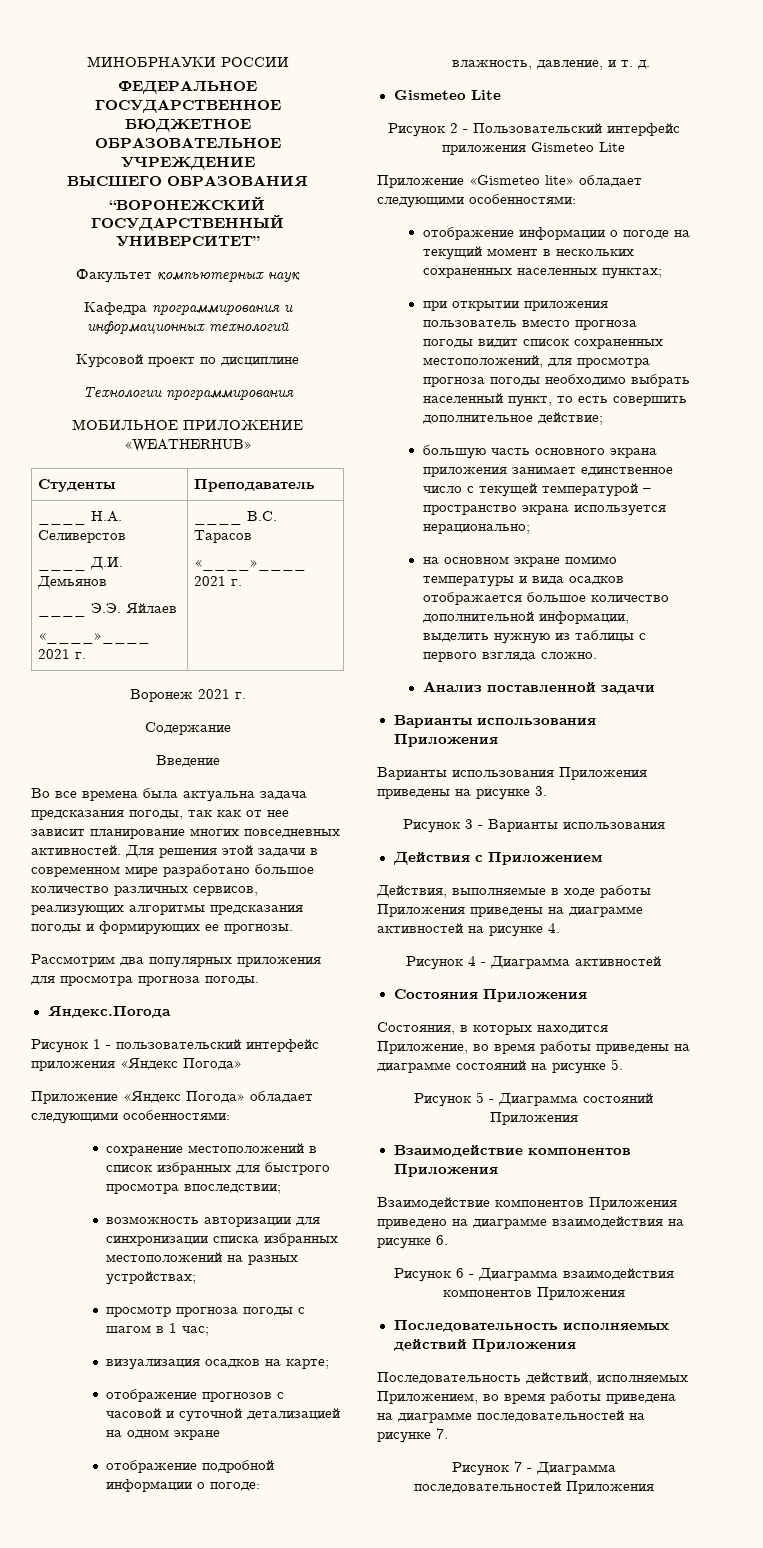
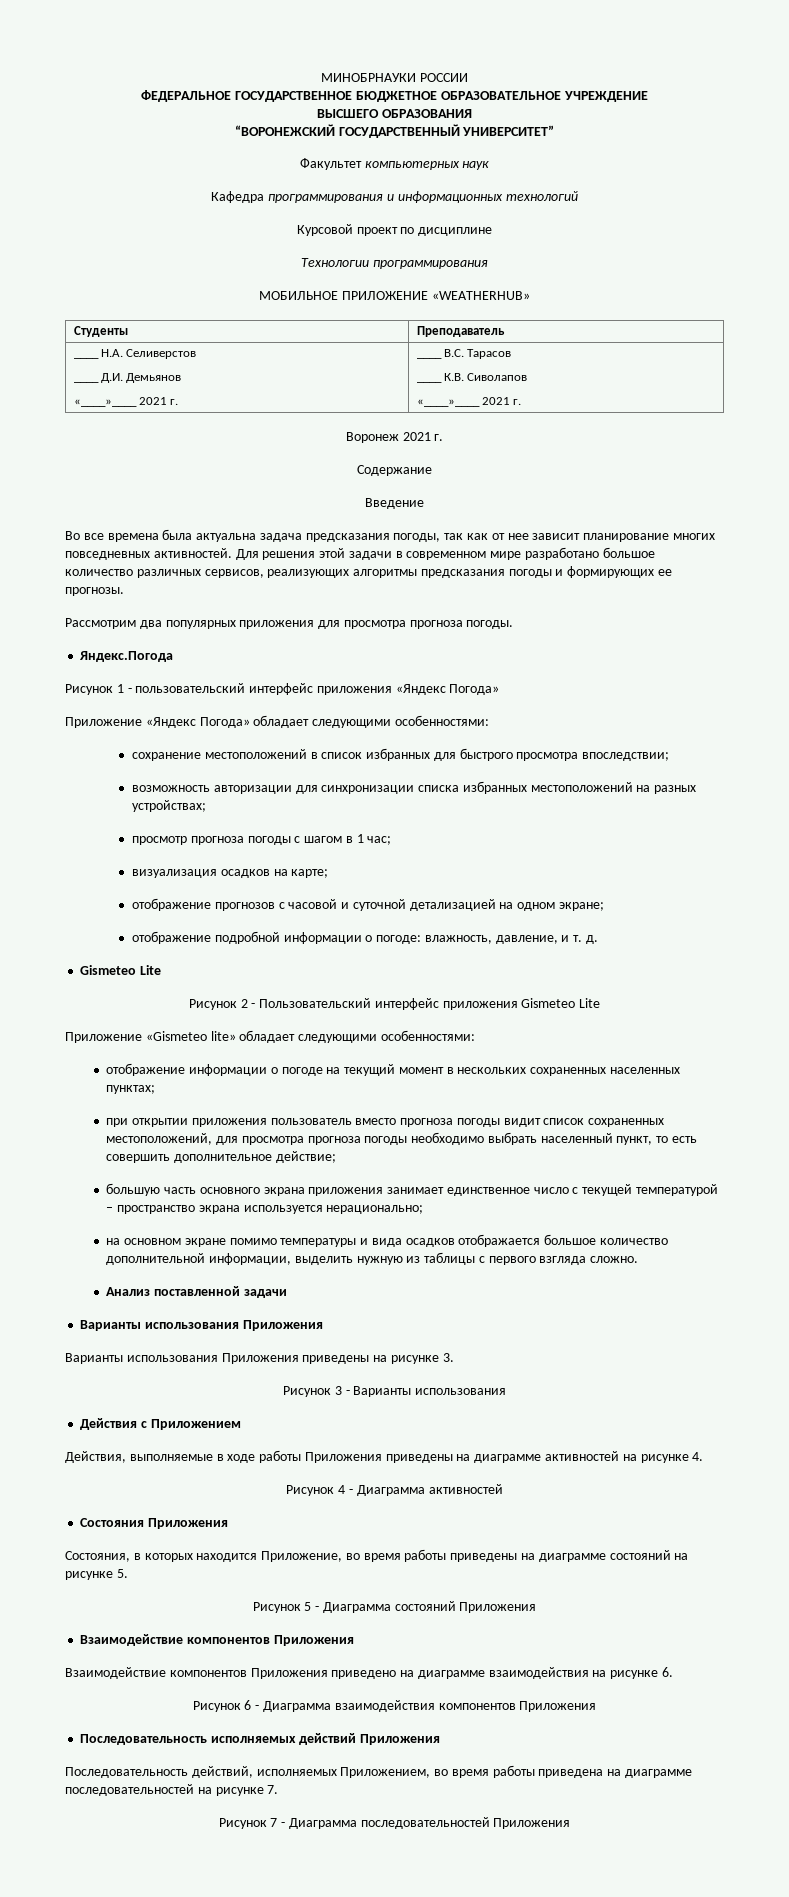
  ____ Н.А. Селиверстов
  ____ Д.И. Демьянов
- ____ Э.Э. Яйлаев
  «____»____ 2021 г. | ____ В.С. Тарасов
+ ____ К.В. Сиволапов
- отображение прогнозов с часовой и суточной детализацией на одном экране
+ отображение прогнозов с часовой и суточной детализацией на одном экране;

